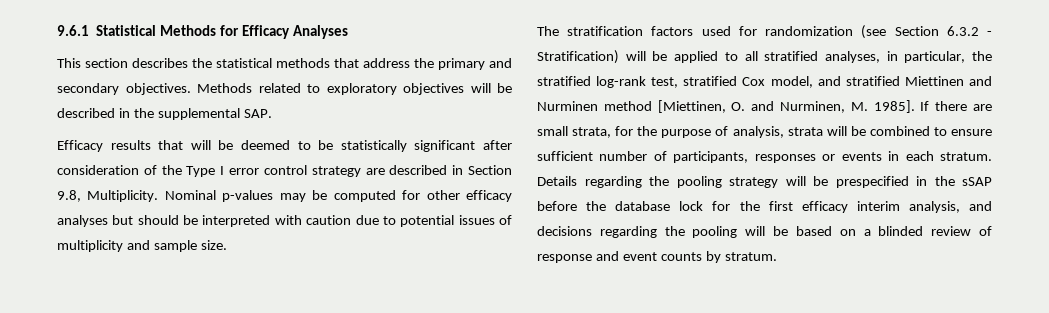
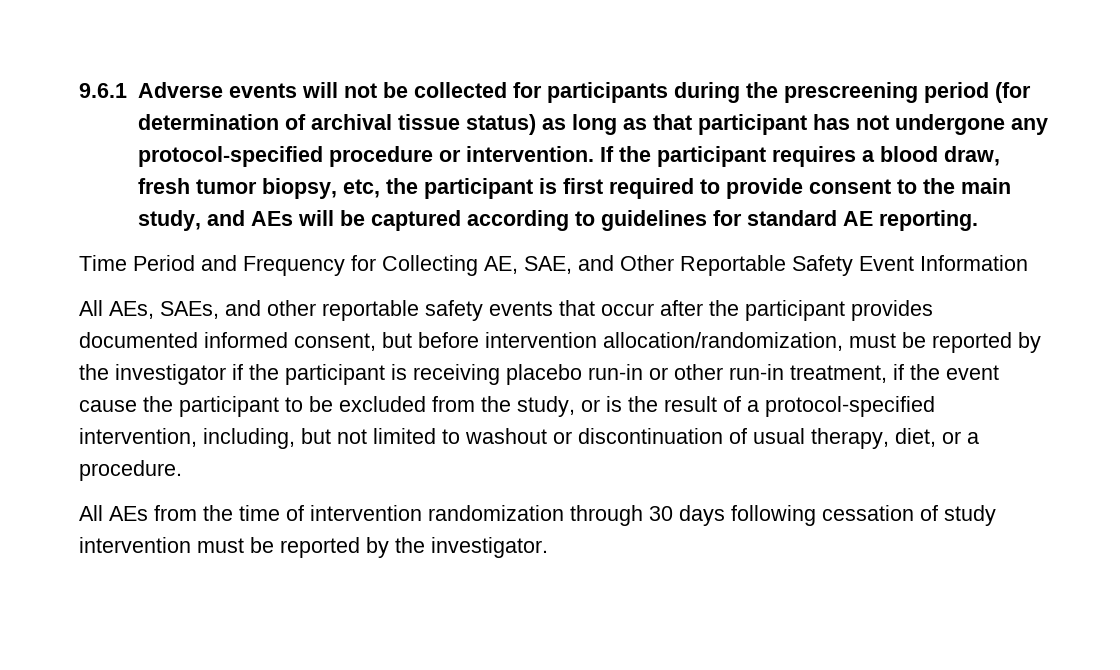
- 9.6.1 Statistical Methods for Efficacy Analyses
- This section describes the statistical methods that address the primary and secondary objectives. Methods related to exploratory objectives will be described in the supplemental SAP.
- Efficacy results that will be deemed to be statistically significant after consideration of the Type I error control strategy are described in Section 9.8, Multiplicity. Nominal p-values may be computed for other efficacy analyses but should be interpreted with caution due to potential issues of multiplicity and sample size.
- The stratification factors used for randomization (see Section 6.3.2 - Stratification) will be applied to all stratified analyses, in particular, the stratified log-rank test, stratified Cox model, and stratified Miettinen and Nurminen method [Miettinen, O. and Nurminen, M. 1985]. If there are small strata, for the purpose of analysis, strata will be combined to ensure sufficient number of participants, responses or events in each stratum. Details regarding the pooling strategy will be prespecified in the sSAP before the database lock for the first efficacy interim analysis, and decisions regarding the pooling will be based on a blinded review of response and event counts by stratum.
+ 9.6.1 Adverse events will not be collected for participants during the prescreening period (for determination of archival tissue status) as long as that participant has not undergone any protocol-specified procedure or intervention. If the participant requires a blood draw, fresh tumor biopsy, etc, the participant is first required to provide consent to the main study, and AEs will be captured according to guidelines for standard AE reporting.
+ Time Period and Frequency for Collecting AE, SAE, and Other Reportable Safety Event Information
+ All AEs, SAEs, and other reportable safety events that occur after the participant provides documented informed consent, but before intervention allocation/randomization, must be reported by the investigator if the participant is receiving placebo run-in or other run-in treatment, if the event cause the participant to be excluded from the study, or is the result of a protocol-specified intervention, including, but not limited to washout or discontinuation of usual therapy, diet, or a procedure.
+ All AEs from the time of intervention randomization through 30 days following cessation of study intervention must be reported by the investigator.

